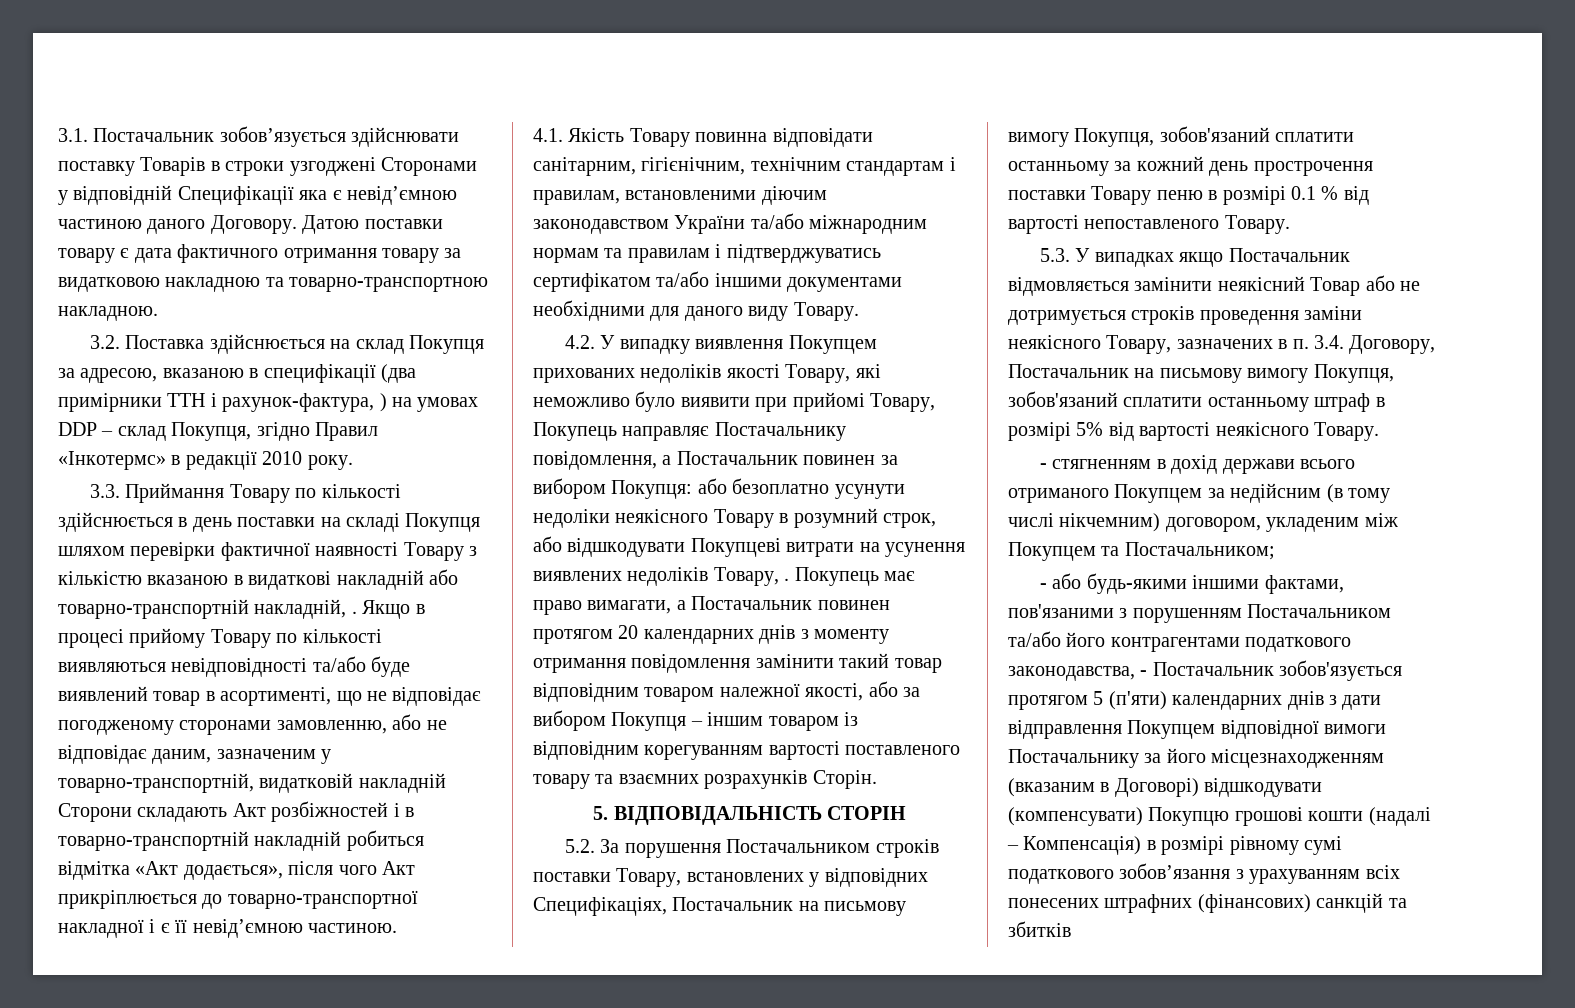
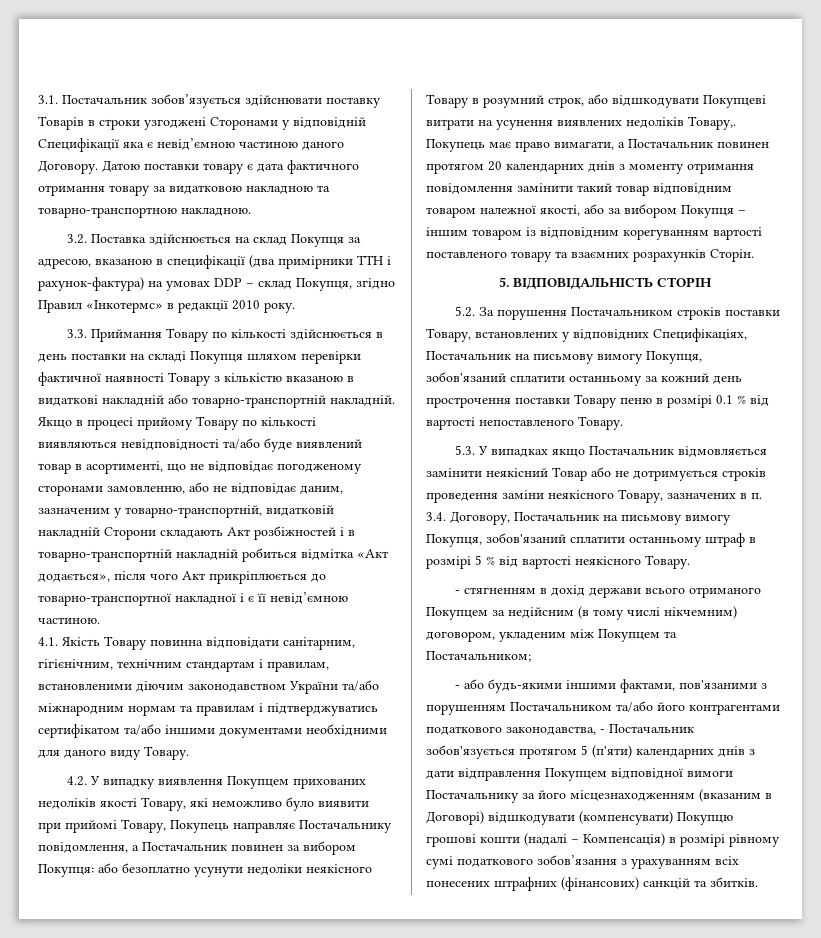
- 3.2. Поставка здійснюється на склад Покупця за адресою, вказаною в специфікації (два примірники ТТН і рахунок-фактура, ) на умовах DDP – склад Покупця, згідно Правил «Інкотермс» в редакції 2010 року.
+ 3.2. Поставка здійснюється на склад Покупця за адресою, вказаною в специфікації (два примірники ТТН і рахунок-фактура) на умовах DDP – склад Покупця, згідно Правил «Інкотермс» в редакції 2010 року.
- 3.3. Приймання Товару по кількості здійснюється в день поставки на складі Покупця шляхом перевірки фактичної наявності Товару з кількістю вказаною в видаткові накладній або товарно-транспортній накладній, .
+ 3.3. Приймання Товару по кількості здійснюється в день поставки на складі Покупця шляхом перевірки фактичної наявності Товару з кількістю вказаною в видаткові накладній або товарно-транспортній накладній.
- 4.2. У випадку виявлення Покупцем прихованих недоліків якості Товару, які неможливо було виявити при прийомі Товару, Покупець направляє Постачальнику повідомлення, а Постачальник повинен за вибором Покупця: або безоплатно усунути недоліки неякісного Товару в розумний строк, або відшкодувати Покупцеві витрати на усунення виявлених недоліків Товару, .
+ 4.2. У випадку виявлення Покупцем прихованих недоліків якості Товару, які неможливо було виявити при прийомі Товару, Покупець направляє Постачальнику повідомлення, а Постачальник повинен за вибором Покупця: або безоплатно усунути недоліки неякісного Товару в розумний строк, або відшкодувати Покупцеві витрати на усунення виявлених недоліків Товару,.
- 5.3. У випадках якщо Постачальник відмовляється замінити неякісний Товар або не дотримується строків проведення заміни неякісного Товару, зазначених в п. 3.4. Договору, Постачальник на письмову вимогу Покупця, зобов'язаний сплатити останньому штраф в розмірі 5% від вартості неякісного Товару.
+ 5.3. У випадках якщо Постачальник відмовляється замінити неякісний Товар або не дотримується строків проведення заміни неякісного Товару, зазначених в п. 3.4. Договору, Постачальник на письмову вимогу Покупця, зобов'язаний сплатити останньому штраф в розмірі 5 % від вартості неякісного Товару.
- - або будь-якими іншими фактами, пов'язаними з порушенням Постачальником та/або його контрагентами податкового законодавства, - Постачальник зобов'язується протягом 5 (п'яти) календарних днів з дати відправлення Покупцем відповідної вимоги Постачальнику за його місцезнаходженням (вказаним в Договорі) відшкодувати (компенсувати) Покупцю грошові кошти (надалі – Компенсація) в розмірі рівному сумі податкового зобов’язання з урахуванням всіх понесених штрафних (фінансових) санкцій та збитків
+ - або будь-якими іншими фактами, пов'язаними з порушенням Постачальником та/або його контрагентами податкового законодавства, - Постачальник зобов'язується протягом 5 (п'яти) календарних днів з дати відправлення Покупцем відповідної вимоги Постачальнику за його місцезнаходженням (вказаним в Договорі) відшкодувати (компенсувати) Покупцю грошові кошти (надалі – Компенсація) в розмірі рівному сумі податкового зобов’язання з урахуванням всіх понесених штрафних (фінансових) санкцій та збитків.

